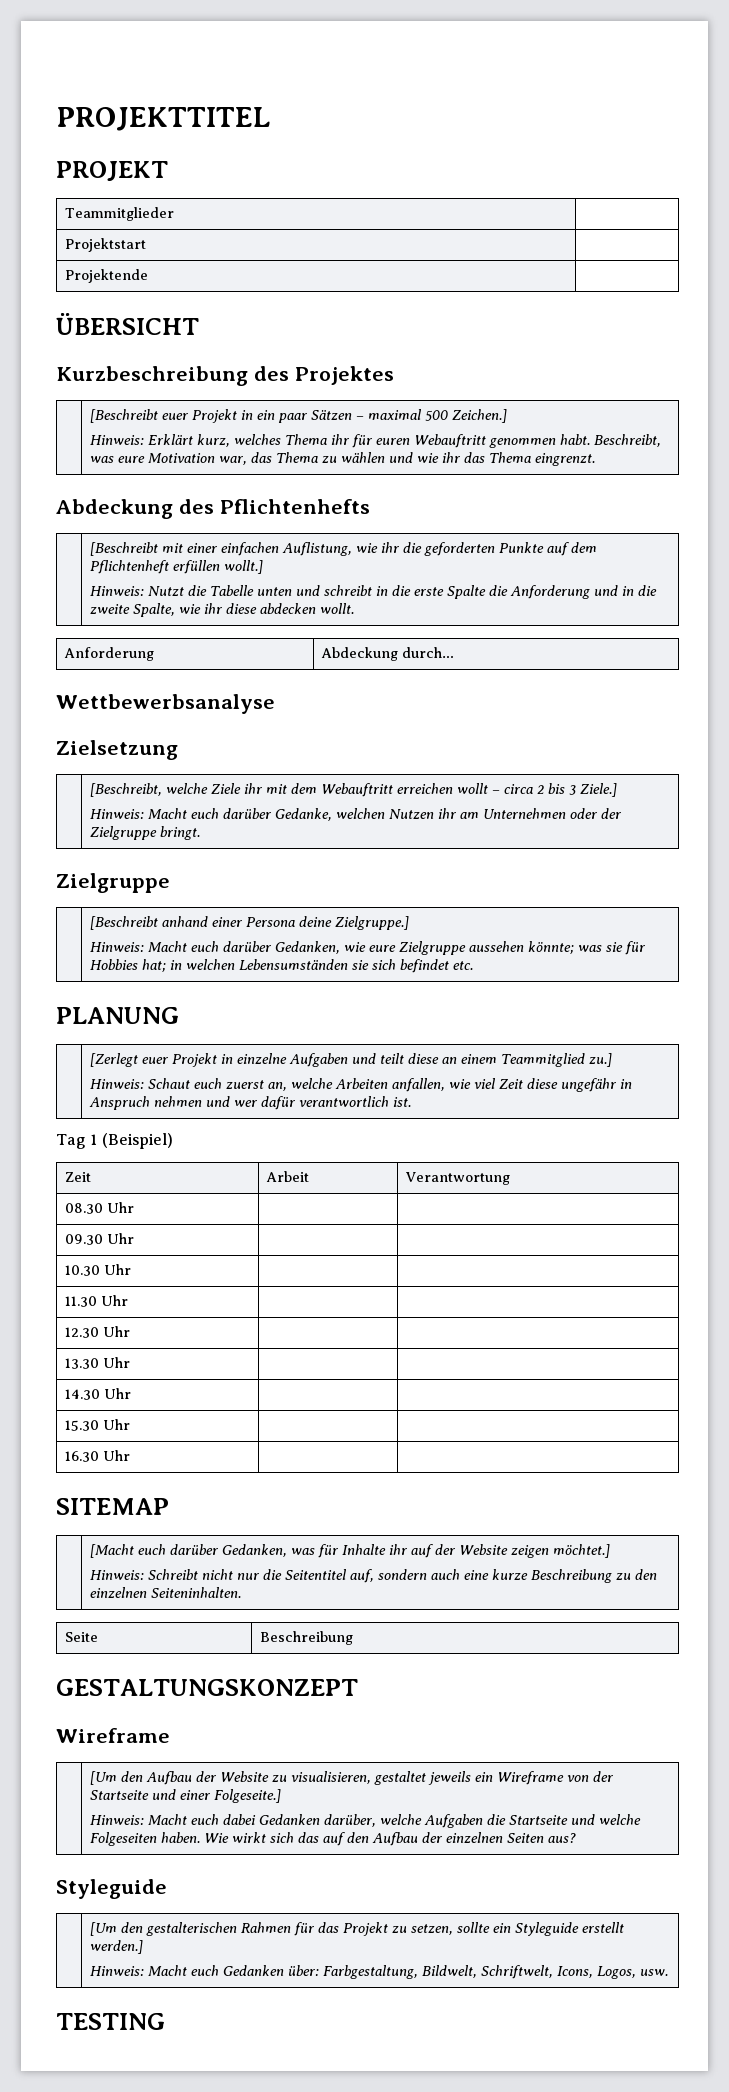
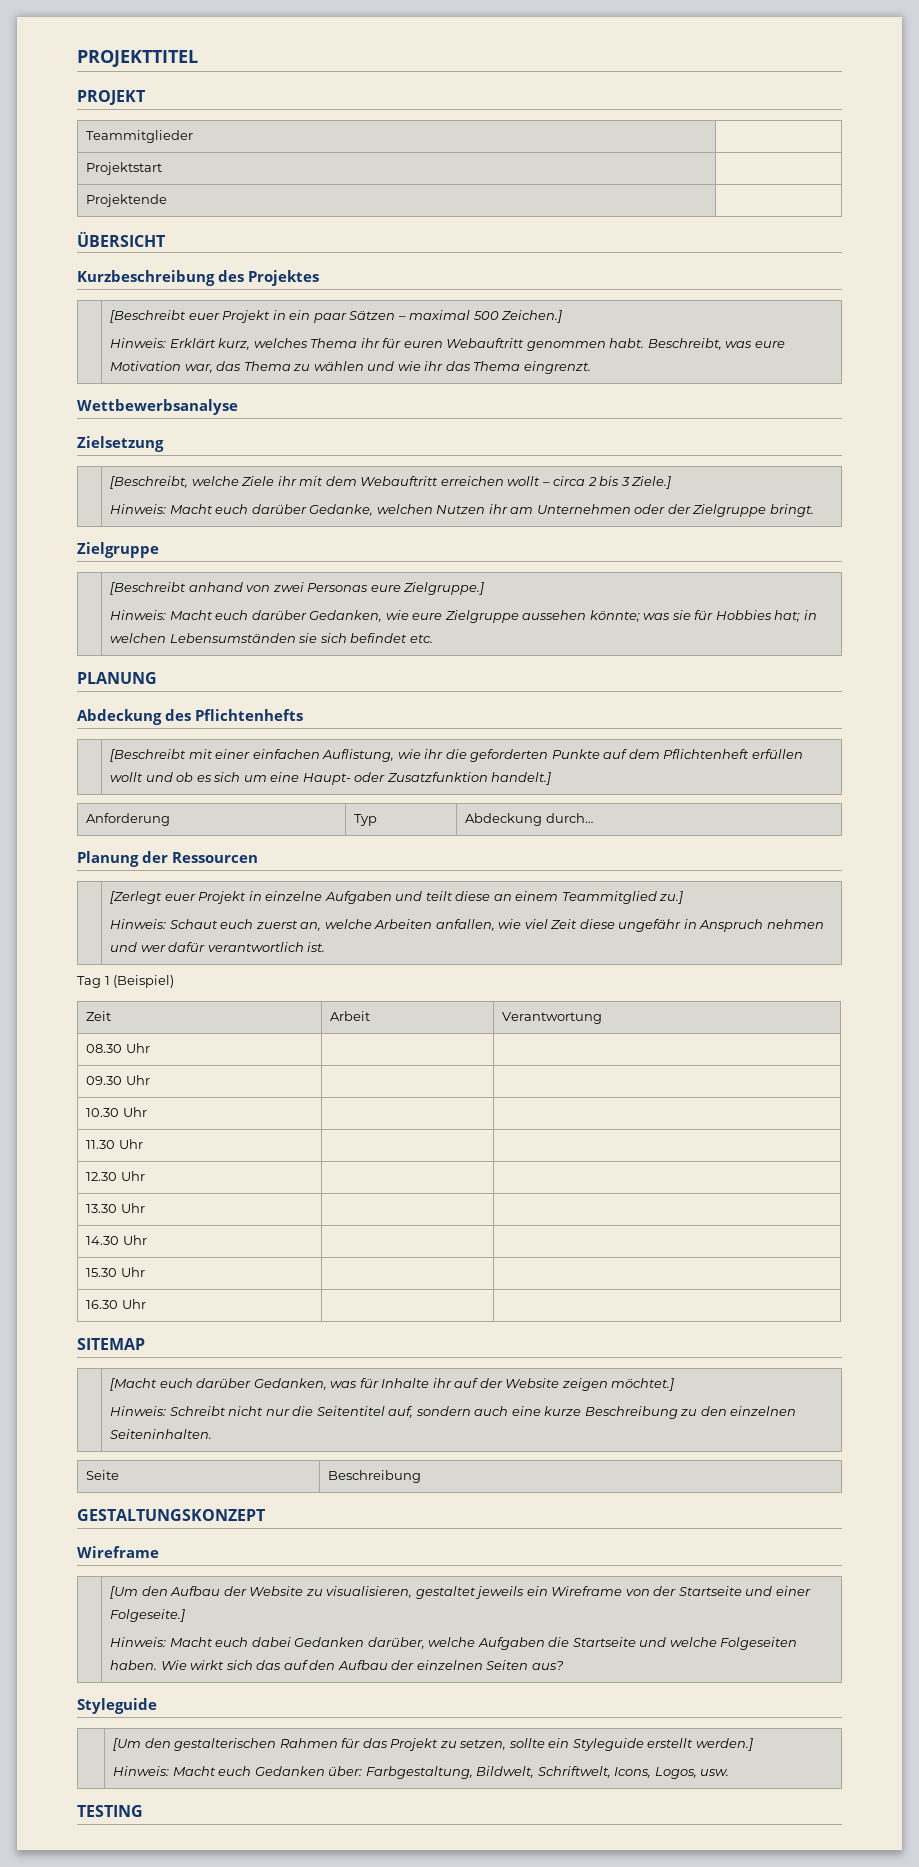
- Abdeckung des Pflichtenhefts
- | [Beschreibt mit einer einfachen Auflistung, wie ihr die geforderten Punkte auf dem Pflichtenheft erfüllen wollt.]
- Hinweis: Nutzt die Tabelle unten und schreibt in die erste Spalte die Anforderung und in die zweite Spalte, wie ihr diese abdecken wollt.
- Anforderung | Abdeckung durch…
- | [Beschreibt anhand einer Persona deine Zielgruppe.]
+ | [Beschreibt anhand von zwei Personas eure Zielgruppe.]
+ Abdeckung des Pflichtenhefts
+ | [Beschreibt mit einer einfachen Auflistung, wie ihr die geforderten Punkte auf dem Pflichtenheft erfüllen wollt und ob es sich um eine Haupt- oder Zusatzfunktion handelt.]
+ Anforderung | Typ | Abdeckung durch…
+ Planung der Ressourcen

